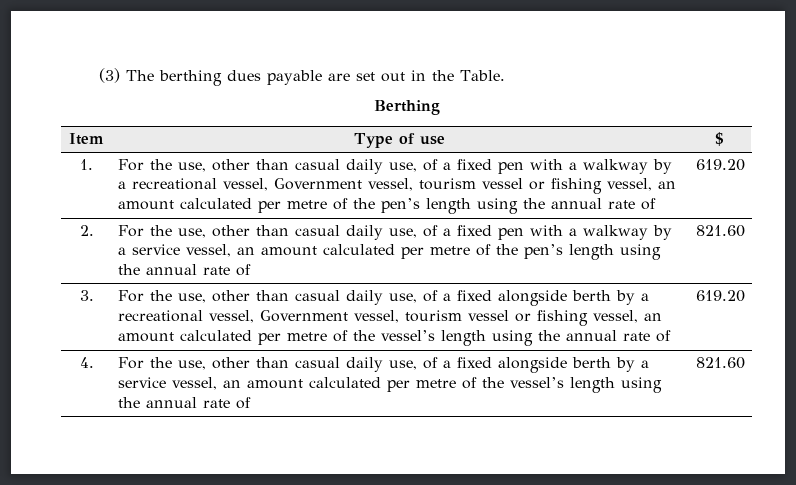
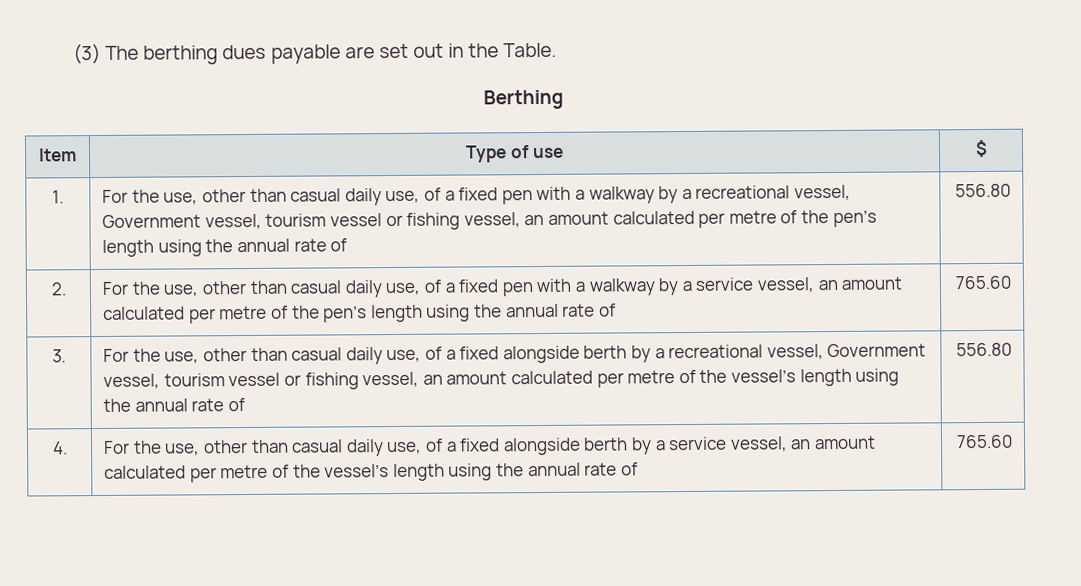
- For the use, other than casual daily use, of a fixed pen with a walkway by a recreational vessel, Government vessel, tourism vessel or fishing vessel, an amount calculated per metre of the pen’s length using the annual rate of | 619.20
+ For the use, other than casual daily use, of a fixed pen with a walkway by a recreational vessel, Government vessel, tourism vessel or fishing vessel, an amount calculated per metre of the pen’s length using the annual rate of | 556.80
- 2. | For the use, other than casual daily use, of a fixed pen with a walkway by a service vessel, an amount calculated per metre of the pen’s length using the annual rate of | 821.60
+ 2. | For the use, other than casual daily use, of a fixed pen with a walkway by a service vessel, an amount calculated per metre of the pen’s length using the annual rate of | 765.60
- 3. | For the use, other than casual daily use, of a fixed alongside berth by a recreational vessel, Government vessel, tourism vessel or fishing vessel, an amount calculated per metre of the vessel’s length using the annual rate of | 619.20
+ 3. | For the use, other than casual daily use, of a fixed alongside berth by a recreational vessel, Government vessel, tourism vessel or fishing vessel, an amount calculated per metre of the vessel’s length using the annual rate of | 556.80
- 4. | For the use, other than casual daily use, of a fixed alongside berth by a service vessel, an amount calculated per metre of the vessel’s length using the annual rate of | 821.60
+ 4. | For the use, other than casual daily use, of a fixed alongside berth by a service vessel, an amount calculated per metre of the vessel’s length using the annual rate of | 765.60

